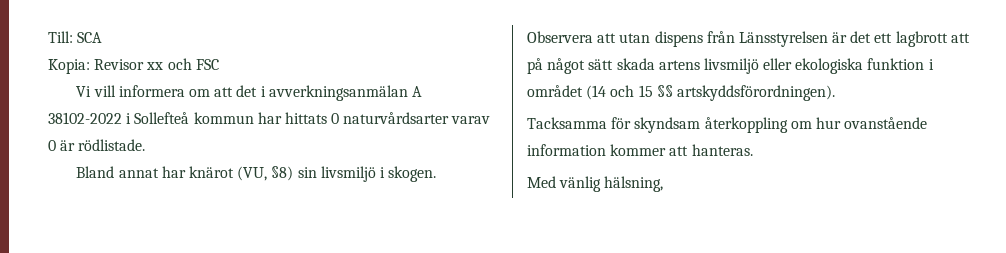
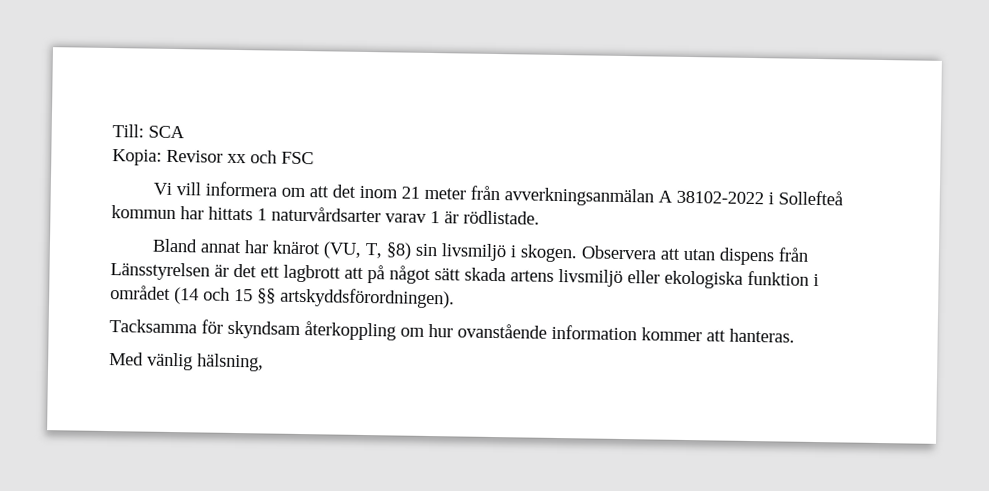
- Vi vill informera om att det i avverkningsanmälan A 38102-2022 i Sollefteå kommun har hittats 0 naturvårdsarter varav 0 är rödlistade.
+ Vi vill informera om att det inom 21 meter från avverkningsanmälan A 38102-2022 i Sollefteå kommun har hittats 1 naturvårdsarter varav 1 är rödlistade.
- Bland annat har knärot (VU, §8) sin livsmiljö i skogen.
+ Bland annat har knärot (VU, T, §8) sin livsmiljö i skogen.

